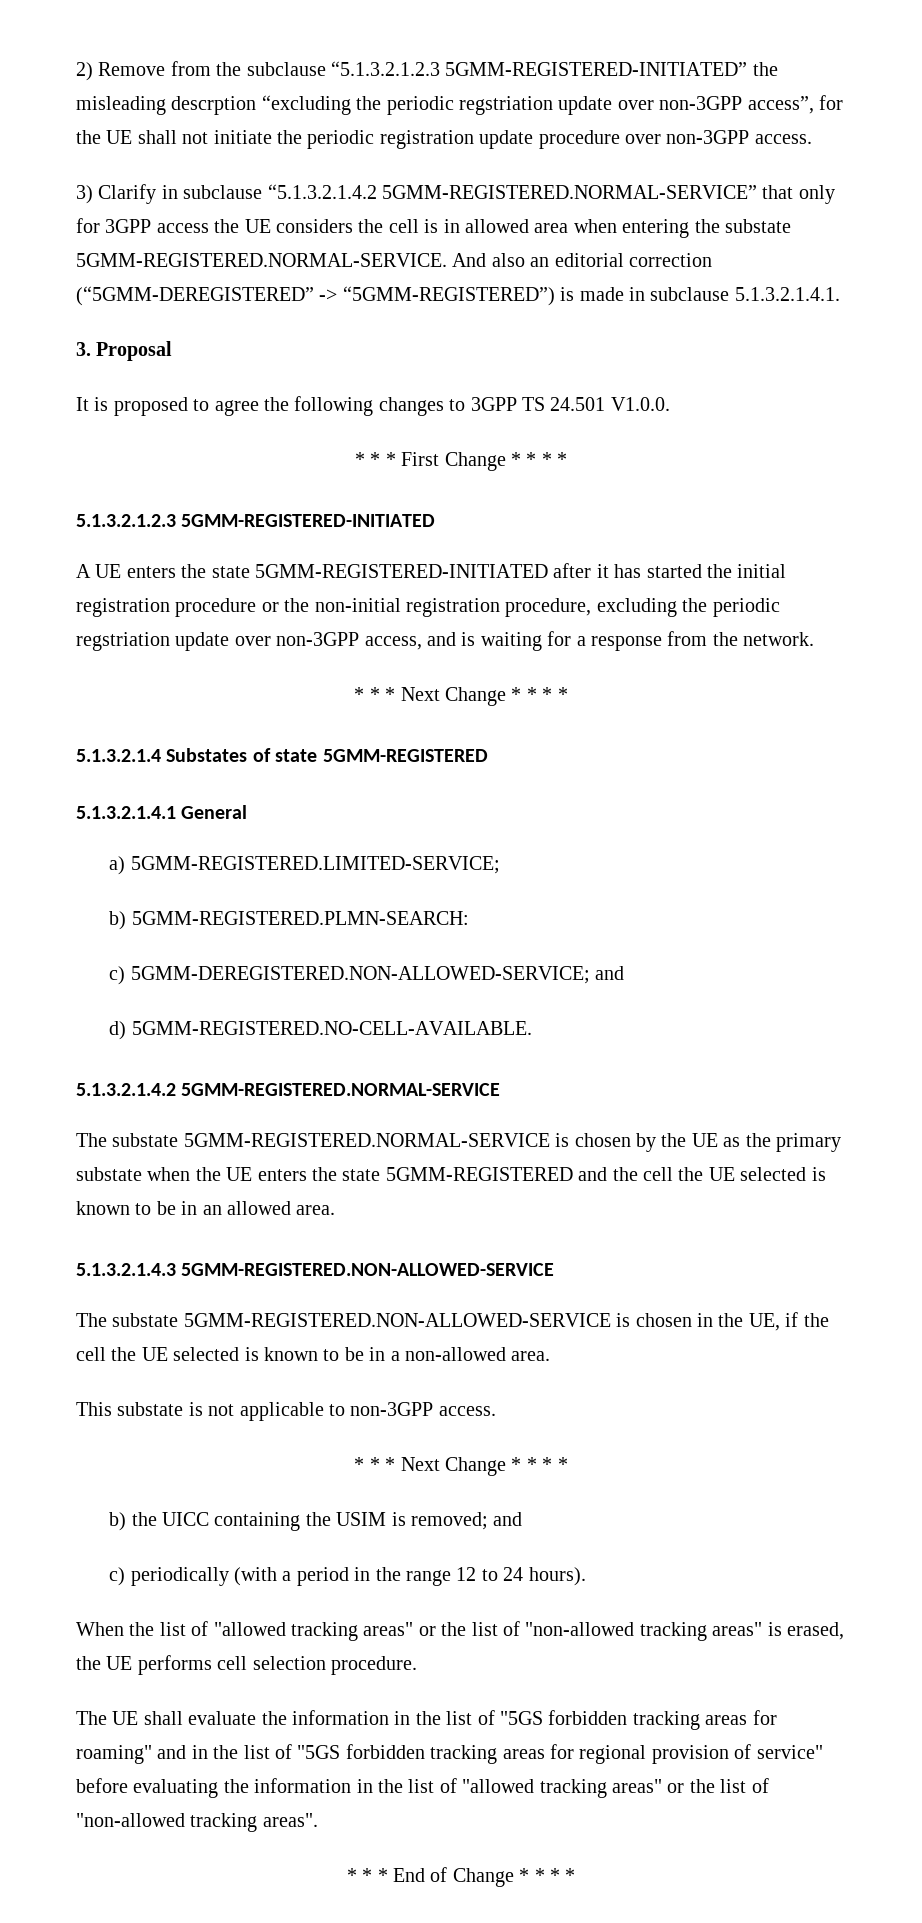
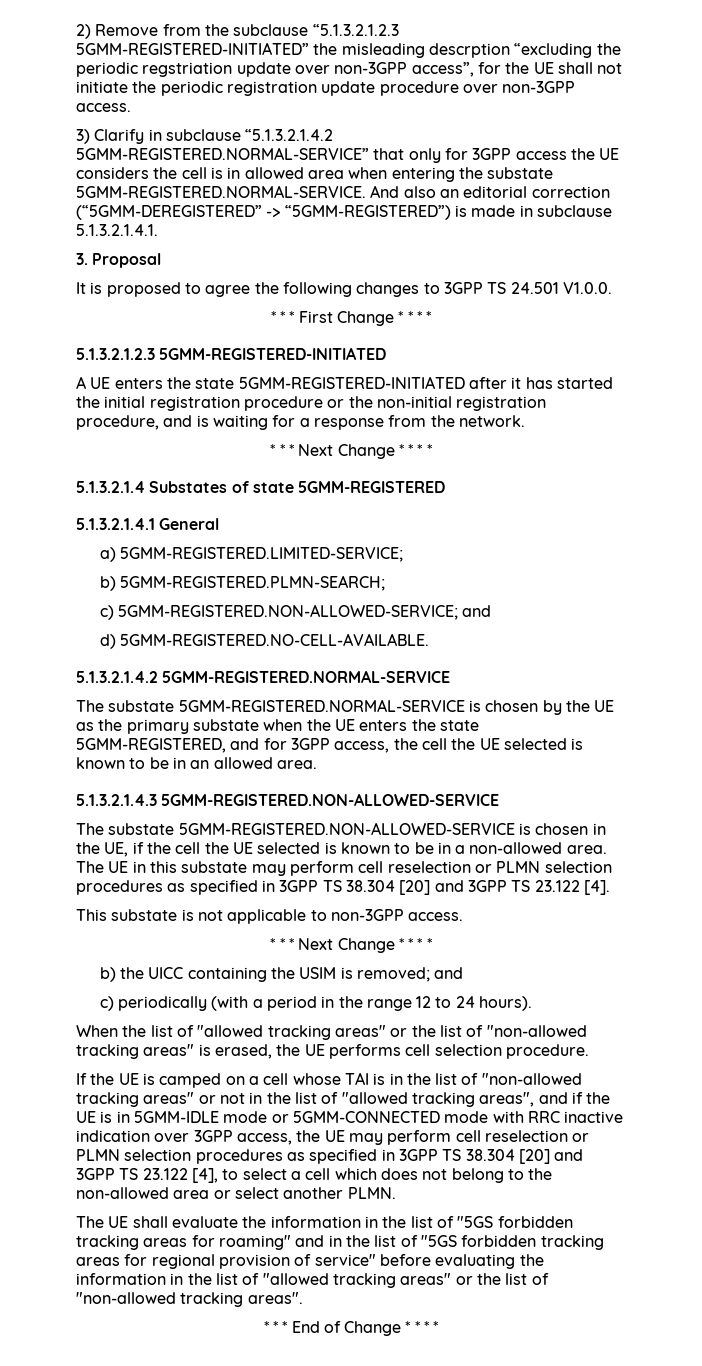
- A UE enters the state 5GMM-REGISTERED-INITIATED after it has started the initial registration procedure or the non-initial registration procedure, excluding the periodic regstriation update over non-3GPP access, and is waiting for a response from the network.
+ A UE enters the state 5GMM-REGISTERED-INITIATED after it has started the initial registration procedure or the non-initial registration procedure, and is waiting for a response from the network.
- b) 5GMM-REGISTERED.PLMN-SEARCH:
- c) 5GMM-DEREGISTERED.NON-ALLOWED-SERVICE; and
+ b) 5GMM-REGISTERED.PLMN-SEARCH;
+ c) 5GMM-REGISTERED.NON-ALLOWED-SERVICE; and
- The substate 5GMM-REGISTERED.NORMAL-SERVICE is chosen by the UE as the primary substate when the UE enters the state 5GMM-REGISTERED and the cell the UE selected is known to be in an allowed area.
+ The substate 5GMM-REGISTERED.NORMAL-SERVICE is chosen by the UE as the primary substate when the UE enters the state 5GMM-REGISTERED, and for 3GPP access, the cell the UE selected is known to be in an allowed area.
+ The UE in this substate may perform cell reselection or PLMN selection procedures as specified in 3GPP TS 38.304 [20] and 3GPP TS 23.122 [4].
+ If the UE is camped on a cell whose TAI is in the list of "non-allowed tracking areas" or not in the list of "allowed tracking areas", and if the UE is in 5GMM-IDLE mode or 5GMM-CONNECTED mode with RRC inactive indication over 3GPP access, the UE may perform cell reselection or PLMN selection procedures as specified in 3GPP TS 38.304 [20] and 3GPP TS 23.122 [4], to select a cell which does not belong to the non-allowed area or select another PLMN.

